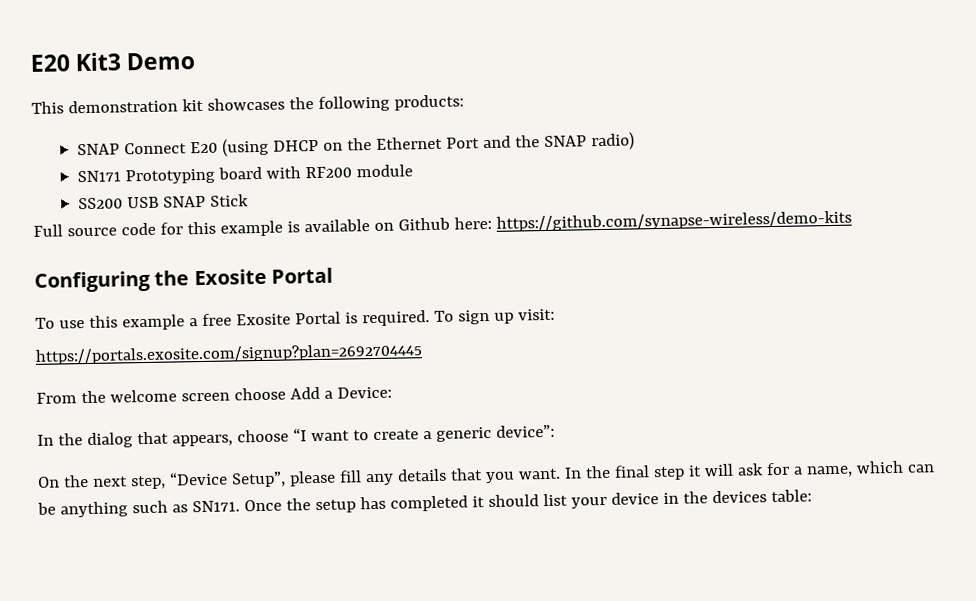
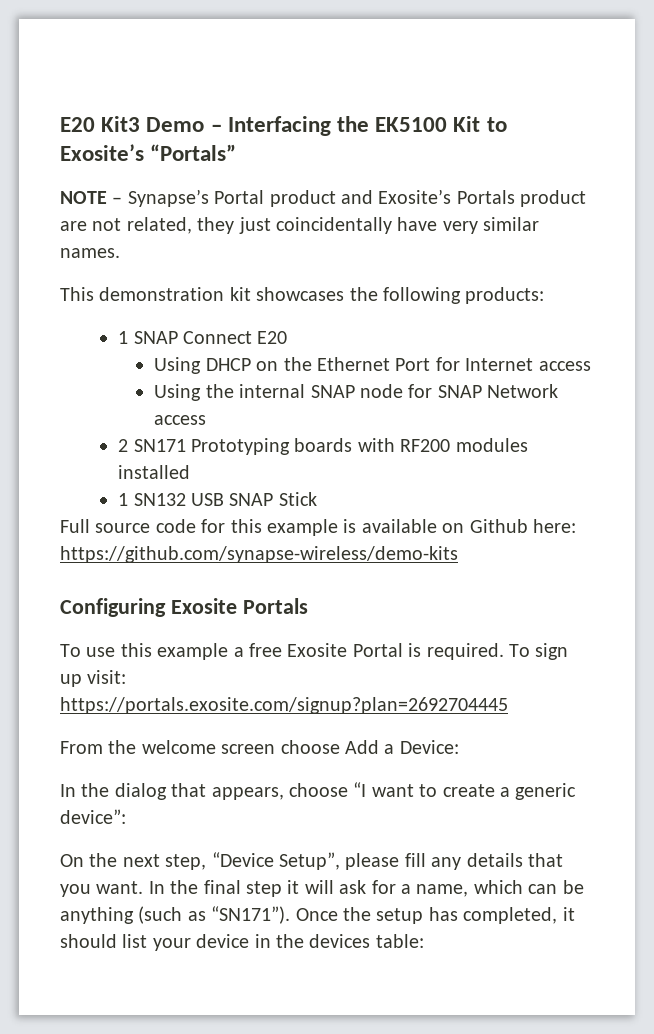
- E20 Kit3 Demo
+ E20 Kit3 Demo – Interfacing the EK5100 Kit to Exosite’s “Portals”
+ NOTE – Synapse’s Portal product and Exosite’s Portals product are not related, they just coincidentally have very similar names.
- SNAP Connect E20 (using DHCP on the Ethernet Port and the SNAP radio)
- SN171 Prototyping board with RF200 module
- SS200 USB SNAP Stick
+ 1 SNAP Connect E20
+ Using DHCP on the Ethernet Port for Internet access
+ Using the internal SNAP node for SNAP Network access
+ 2 SN171 Prototyping boards with RF200 modules installed
+ 1 SN132 USB SNAP Stick
- Configuring the Exosite Portal
+ Configuring Exosite Portals
- In the final step it will ask for a name, which can be anything such as SN171.
+ In the final step it will ask for a name, which can be anything (such as “SN171”).
- Once the setup has completed it should list your device in the devices table:
+ Once the setup has completed, it should list your device in the devices table:

